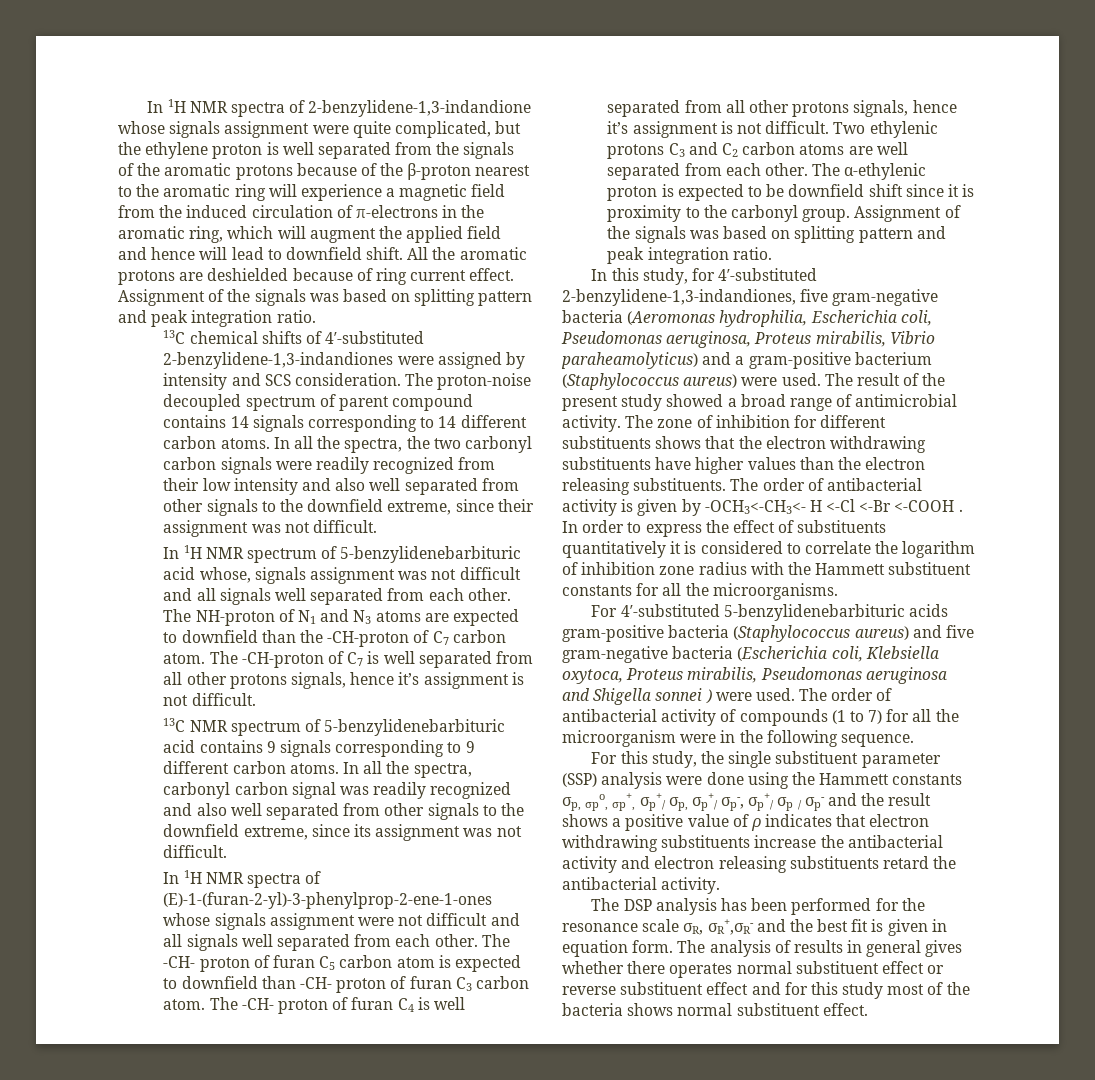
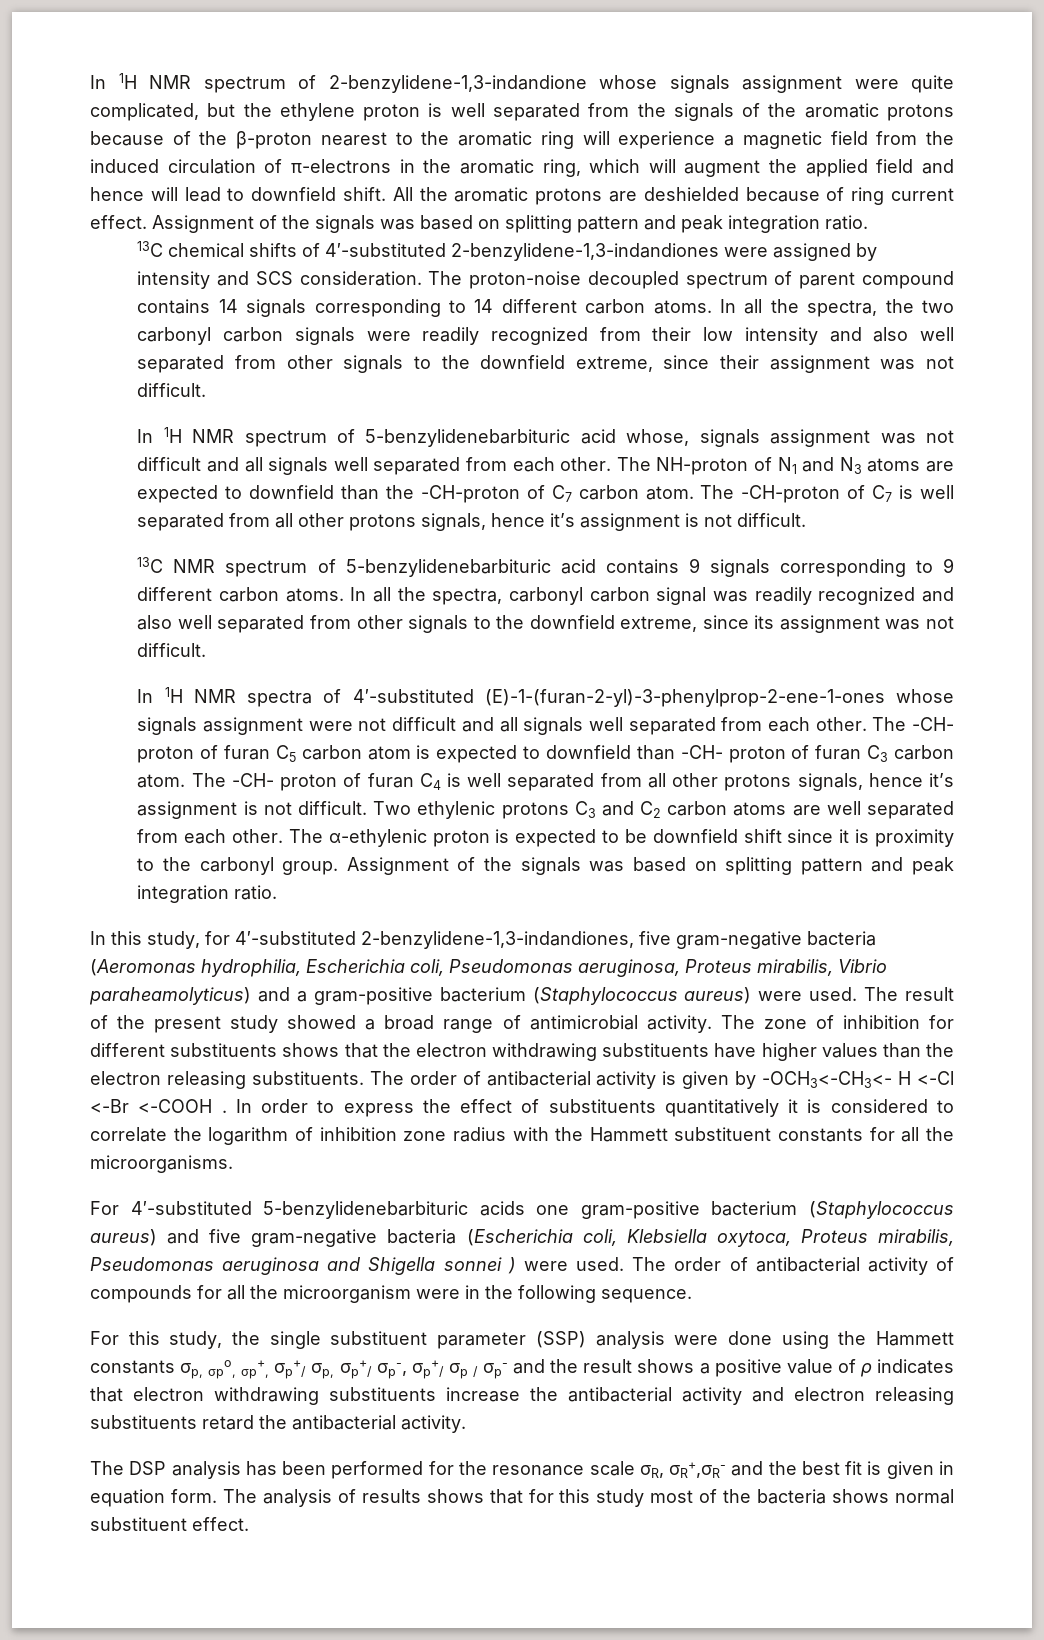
- In 1H NMR spectra of 2-benzylidene-1,3-indandione whose signals assignment were quite complicated, but the ethylene proton is well separated from the signals of the aromatic protons because of the β-proton nearest to the aromatic ring will experience a magnetic field from the induced circulation of π-electrons in the aromatic ring, which will augment the applied field and hence will lead to downfield shift.
+ In 1H NMR spectrum of 2-benzylidene-1,3-indandione whose signals assignment were quite complicated, but the ethylene proton is well separated from the signals of the aromatic protons because of the β-proton nearest to the aromatic ring will experience a magnetic field from the induced circulation of π-electrons in the aromatic ring, which will augment the applied field and hence will lead to downfield shift.
- In 1H NMR spectra of (E)-1-(furan-2-yl)-3-phenylprop-2-ene-1-ones whose signals assignment were not difficult and all signals well separated from each other.
+ In 1H NMR spectra of 4′-substituted (E)-1-(furan-2-yl)-3-phenylprop-2-ene-1-ones whose signals assignment were not difficult and all signals well separated from each other.
- For 4′-substituted 5-benzylidenebarbituric acids gram-positive bacteria (Staphylococcus aureus) and five gram-negative bacteria (Escherichia coli, Klebsiella oxytoca, Proteus mirabilis, Pseudomonas aeruginosa and Shigella sonnei ) were used.
+ For 4′-substituted 5-benzylidenebarbituric acids one gram-positive bacterium (Staphylococcus aureus) and five gram-negative bacteria (Escherichia coli, Klebsiella oxytoca, Proteus mirabilis, Pseudomonas aeruginosa and Shigella sonnei ) were used.
- The order of antibacterial activity of compounds (1 to 7) for all the microorganism were in the following sequence.
+ The order of antibacterial activity of compounds for all the microorganism were in the following sequence.
- The analysis of results in general gives whether there operates normal substituent effect or reverse substituent effect and for this study most of the bacteria shows normal substituent effect.
+ The analysis of results shows that for this study most of the bacteria shows normal substituent effect.

